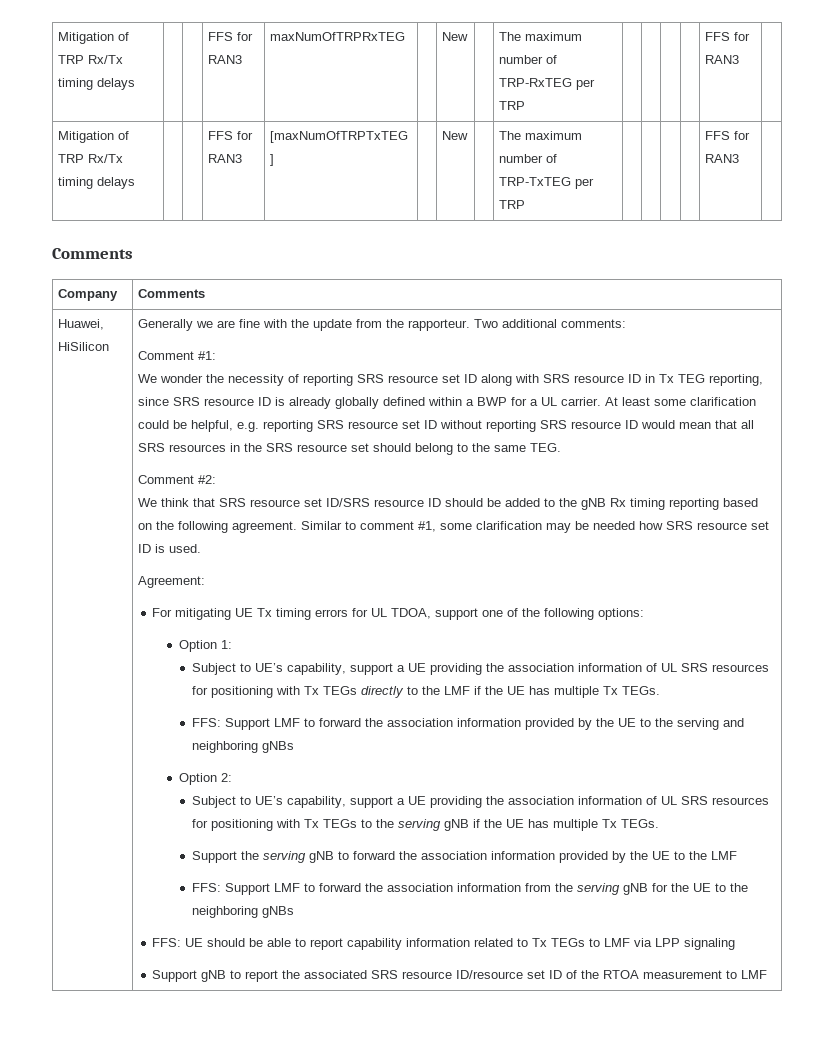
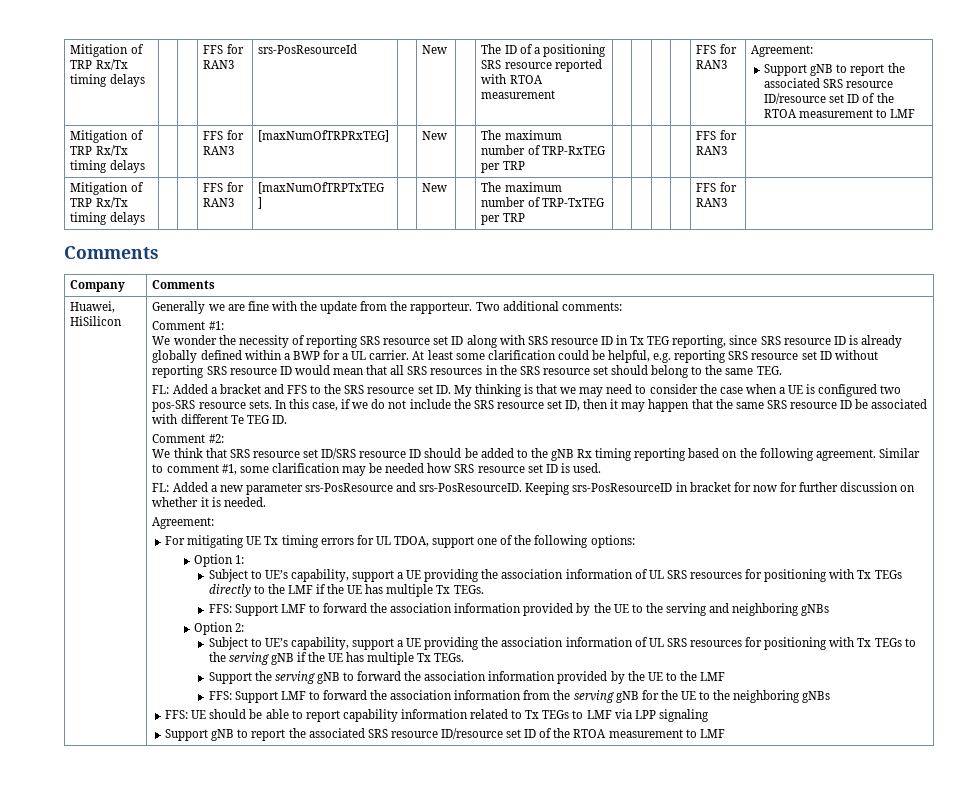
- Mitigation of TRP Rx/Tx timing delays | | | FFS for RAN3 | maxNumOfTRPRxTEG | | New | | The maximum number of TRP-RxTEG per TRP | | | | | FFS for RAN3
+ Mitigation of TRP Rx/Tx timing delays | | | FFS for RAN3 | srs-PosResourceId | | New | | The ID of a positioning SRS resource reported with RTOA measurement | | | | | FFS for RAN3 | Agreement:
+ Support gNB to report the associated SRS resource ID/resource set ID of the RTOA measurement to LMF
+ Mitigation of TRP Rx/Tx timing delays | | | FFS for RAN3 | [maxNumOfTRPRxTEG] | | New | | The maximum number of TRP-RxTEG per TRP | | | | | FFS for RAN3 |
+ FL: Added a bracket and FFS to the SRS resource set ID. My thinking is that we may need to consider the case when a UE is configured two pos-SRS resource sets. In this case, if we do not include the SRS resource set ID, then it may happen that the same SRS resource ID be associated with different Te TEG ID.
+ FL: Added a new parameter srs-PosResource and srs-PosResourceID. Keeping srs-PosResourceID in bracket for now for further discussion on whether it is needed.

